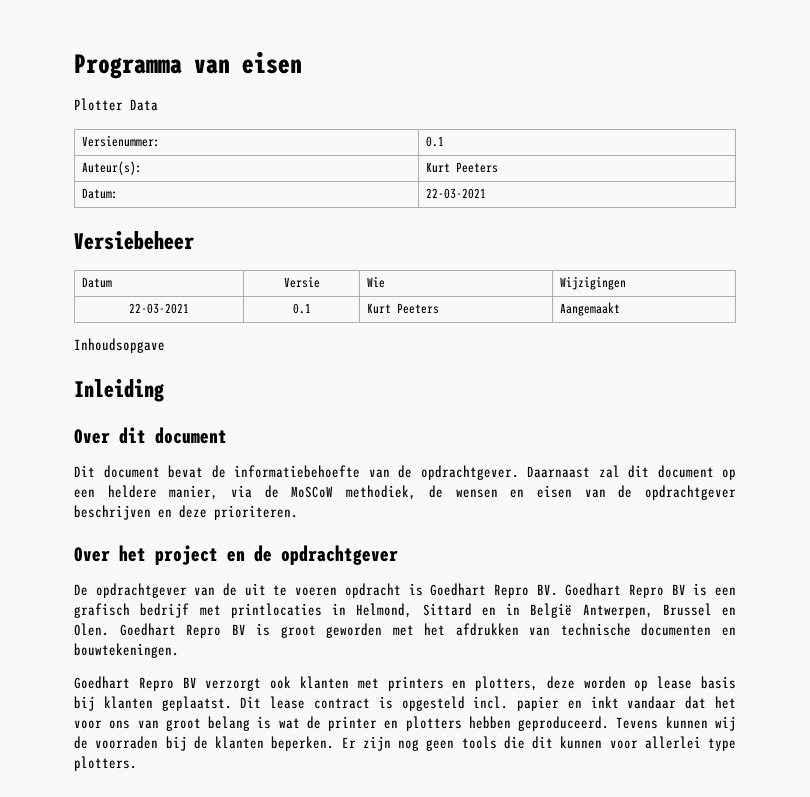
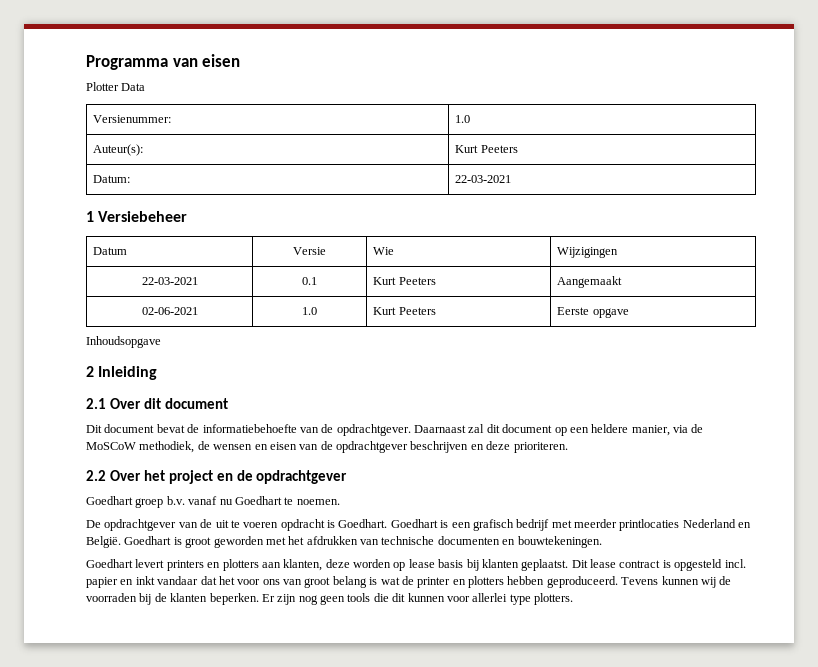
- Versienummer: | 0.1
+ Versienummer: | 1.0
- Versiebeheer
+ 1 Versiebeheer
+ 02-06-2021 | 1.0 | Kurt Peeters | Eerste opgave
- Inleiding
+ 2 Inleiding
- Over dit document
+ 2.1 Over dit document
- Over het project en de opdrachtgever
+ 2.2 Over het project en de opdrachtgever
+ Goedhart groep b.v. vanaf nu Goedhart te noemen.
- De opdrachtgever van de uit te voeren opdracht is Goedhart Repro BV. Goedhart Repro BV is een grafisch bedrijf met printlocaties in Helmond, Sittard en in België Antwerpen, Brussel en Olen. Goedhart Repro BV is groot geworden met het afdrukken van technische documenten en bouwtekeningen.
+ De opdrachtgever van de uit te voeren opdracht is Goedhart. Goedhart is een grafisch bedrijf met meerder printlocaties Nederland en België. Goedhart is groot geworden met het afdrukken van technische documenten en bouwtekeningen.
- Goedhart Repro BV verzorgt ook klanten met printers en plotters, deze worden op lease basis bij klanten geplaatst.
+ Goedhart levert printers en plotters aan klanten, deze worden op lease basis bij klanten geplaatst.

